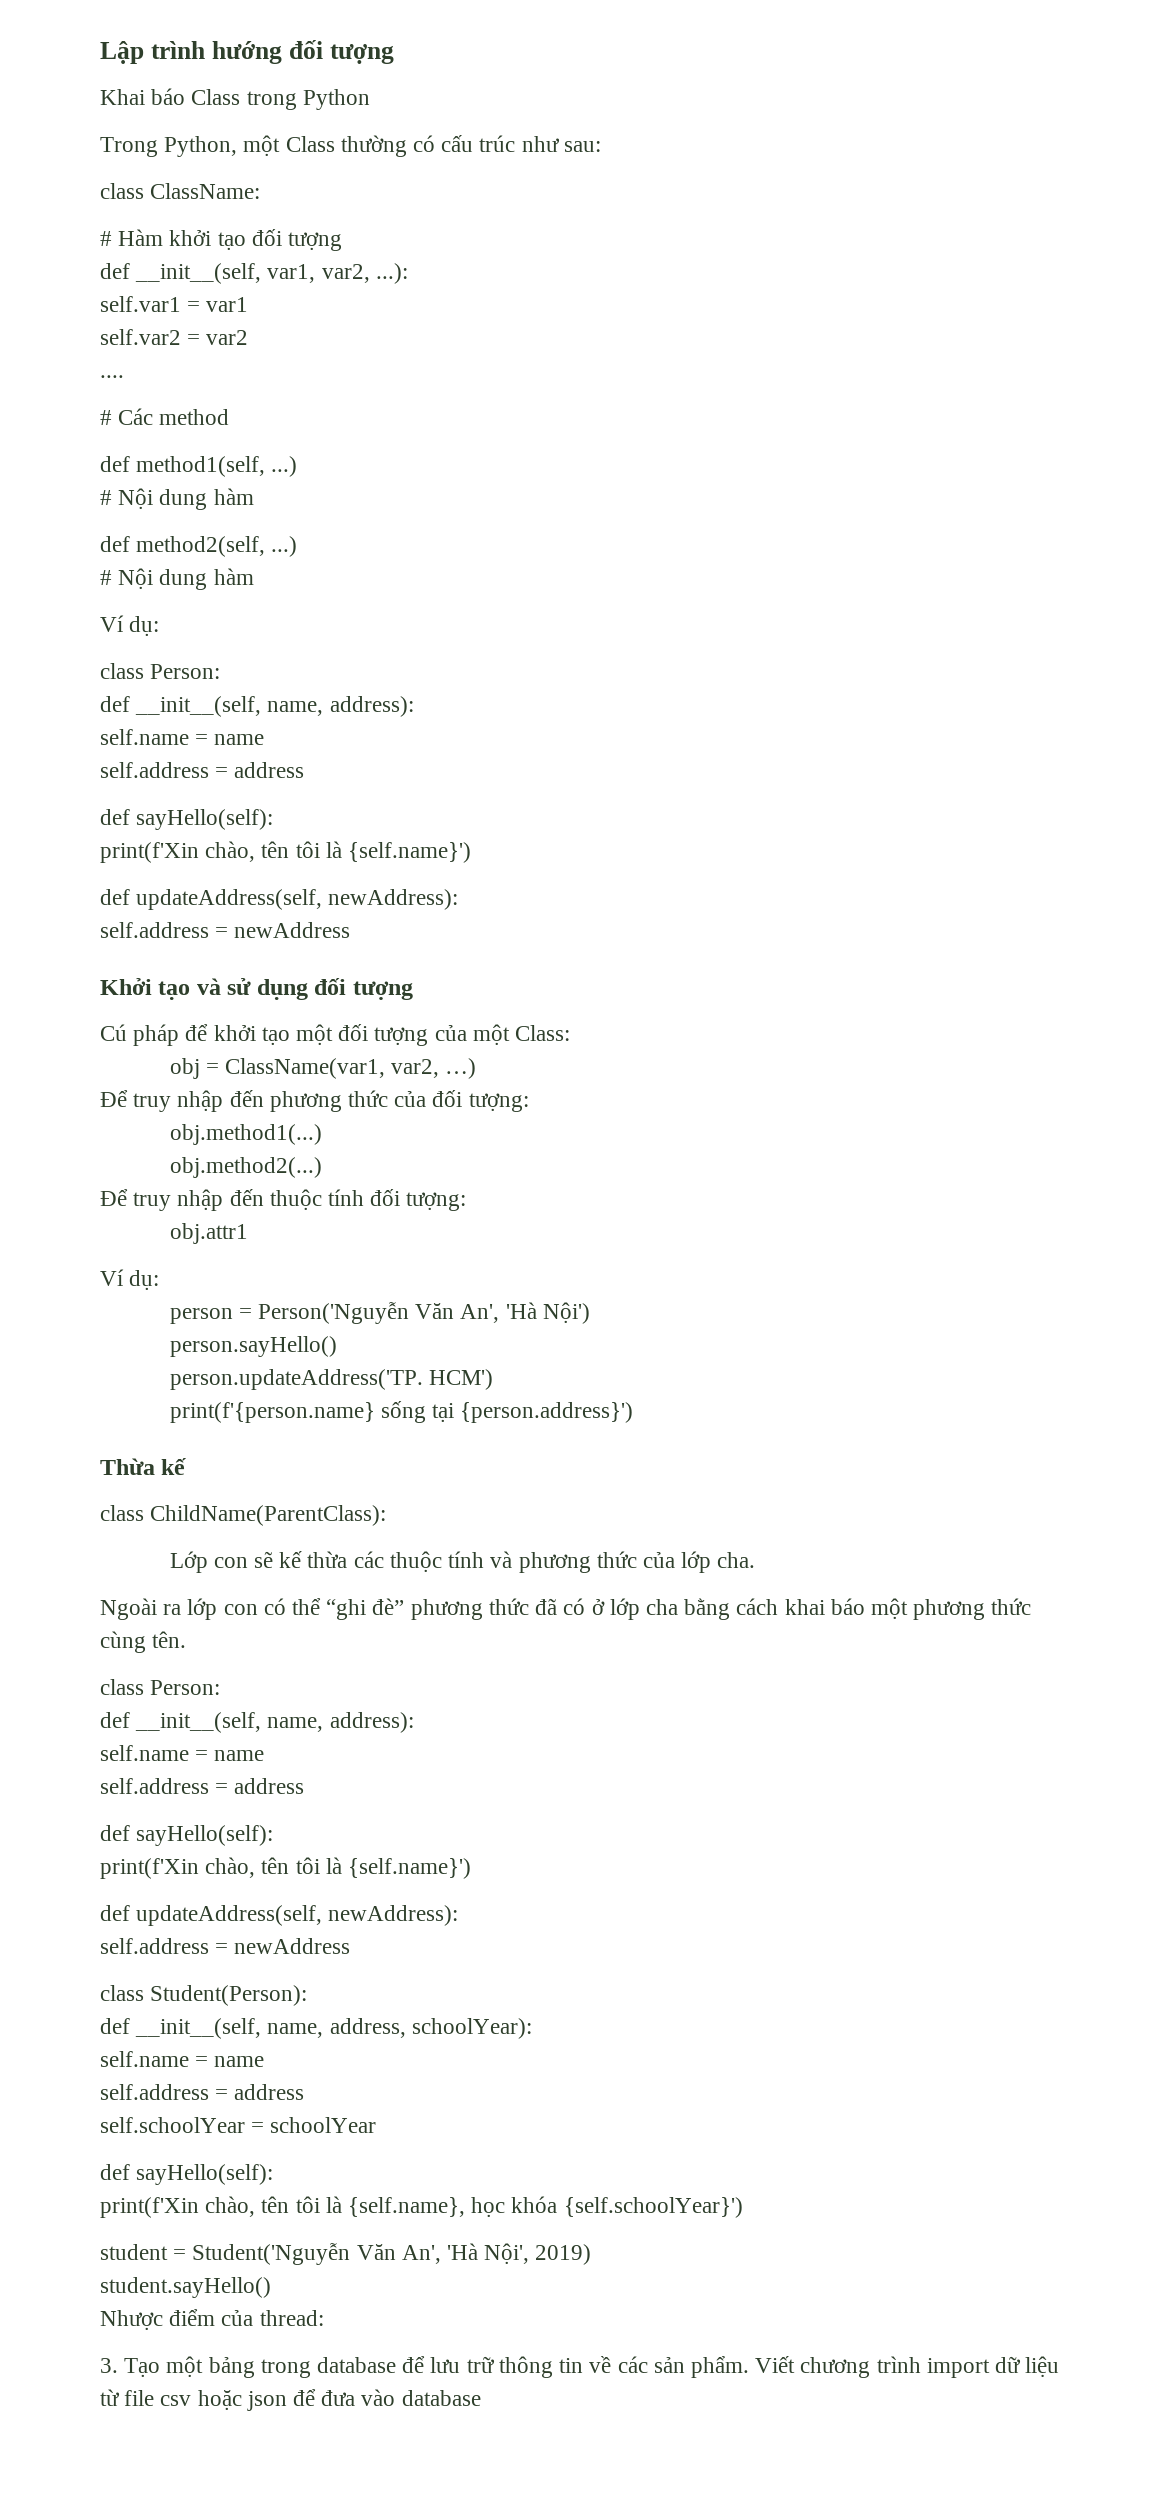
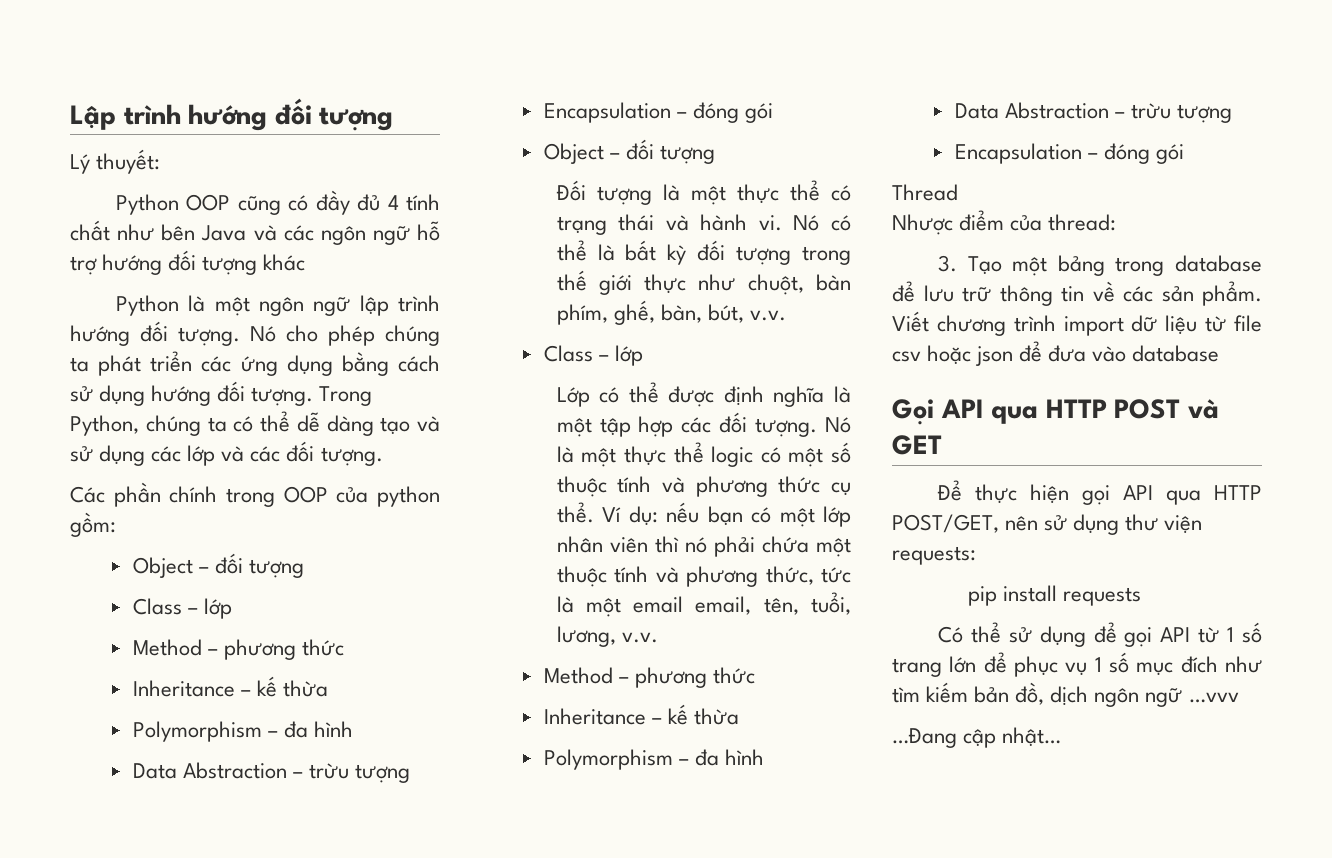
- Khai báo Class trong Python
- Trong Python, một Class thường có cấu trúc như sau:
- class ClassName:
- # Hàm khởi tạo đối tượng
- def __init__(self, var1, var2, ...):
- self.var1 = var1
- self.var2 = var2
- ....
- # Các method
- def method1(self, ...)
- # Nội dung hàm
- def method2(self, ...)
- # Nội dung hàm
- Ví dụ:
- class Person:
- def __init__(self, name, address):
- self.name = name
- self.address = address
- def sayHello(self):
- print(f'Xin chào, tên tôi là {self.name}')
- def updateAddress(self, newAddress):
- self.address = newAddress
- Khởi tạo và sử dụng đối tượng
- Cú pháp để khởi tạo một đối tượng của một Class:
- obj = ClassName(var1, var2, …)
- Để truy nhập đến phương thức của đối tượng:
- obj.method1(...)
- obj.method2(...)
- Để truy nhập đến thuộc tính đối tượng:
- obj.attr1
- Ví dụ:
- person = Person('Nguyễn Văn An', 'Hà Nội')
- person.sayHello()
- person.updateAddress('TP. HCM')
- print(f'{person.name} sống tại {person.address}')
- Thừa kế
- class ChildName(ParentClass):
- Lớp con sẽ kế thừa các thuộc tính và phương thức của lớp cha.
- Ngoài ra lớp con có thể “ghi đè” phương thức đã có ở lớp cha bằng cách khai báo một phương thức cùng tên.
- class Person:
- def __init__(self, name, address):
- self.name = name
- self.address = address
- def sayHello(self):
- print(f'Xin chào, tên tôi là {self.name}')
- def updateAddress(self, newAddress):
- self.address = newAddress
- class Student(Person):
- def __init__(self, name, address, schoolYear):
- self.name = name
- self.address = address
- self.schoolYear = schoolYear
- def sayHello(self):
- print(f'Xin chào, tên tôi là {self.name}, học khóa {self.schoolYear}')
- student = Student('Nguyễn Văn An', 'Hà Nội', 2019)
- student.sayHello()
+ Lý thuyết:
+ Python OOP cũng có đầy đủ 4 tính chất như bên Java và các ngôn ngữ hỗ trợ hướng đối tượng khác
+ Python là một ngôn ngữ lập trình hướng đối tượng. Nó cho phép chúng ta phát triển các ứng dụng bằng cách sử dụng hướng đối tượng. Trong Python, chúng ta có thể dễ dàng tạo và sử dụng các lớp và các đối tượng.
+ Các phần chính trong OOP của python gồm:
+ Object – đối tượng
+ Class – lớp
+ Method – phương thức
+ Inheritance – kế thừa
+ Polymorphism – đa hình
+ Data Abstraction – trừu tượng
+ Encapsulation – đóng gói
+ Object – đối tượng
+ Đối tượng là một thực thể có trạng thái và hành vi. Nó có thể là bất kỳ đối tượng trong thế giới thực như chuột, bàn phím, ghế, bàn, bút, v.v.
+ Class – lớp
+ Lớp có thể được định nghĩa là một tập hợp các đối tượng. Nó là một thực thể logic có một số thuộc tính và phương thức cụ thể. Ví dụ: nếu bạn có một lớp nhân viên thì nó phải chứa một thuộc tính và phương thức, tức là một email email, tên, tuổi, lương, v.v.
+ Method – phương thức
+ Inheritance – kế thừa
+ Polymorphism – đa hình
+ Data Abstraction – trừu tượng
+ Encapsulation – đóng gói
+ Thread
+ Gọi API qua HTTP POST và GET
+ Để thực hiện gọi API qua HTTP POST/GET, nên sử dụng thư viện requests:
+ pip install requests
+ Có thể sử dụng để gọi API từ 1 số trang lớn để phục vụ 1 số mục đích như tìm kiếm bản đồ, dịch ngôn ngữ …vvv
+ …Đang cập nhật…

